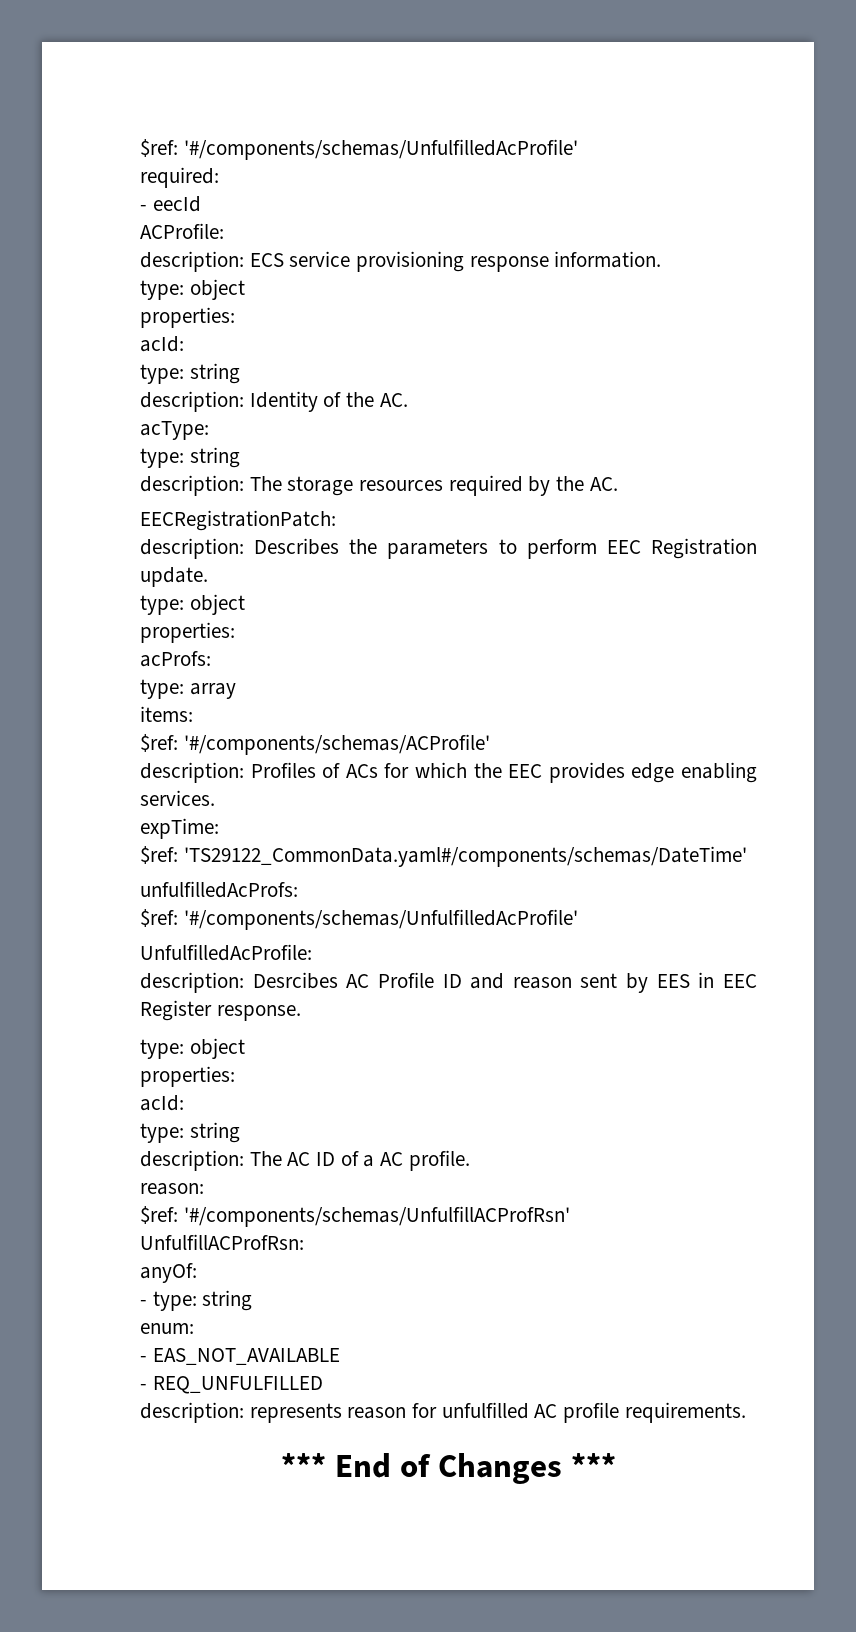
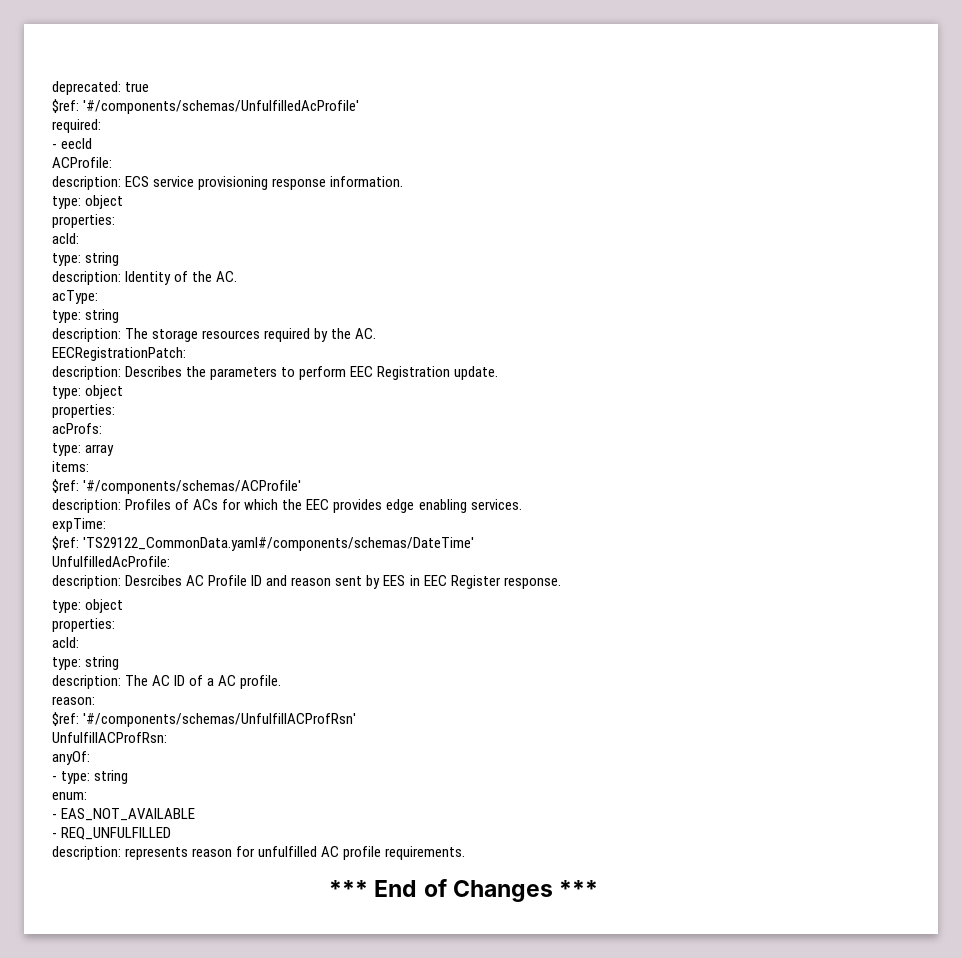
+ deprecated: true
- unfulfilledAcProfs:
- $ref: '#/components/schemas/UnfulfilledAcProfile'

